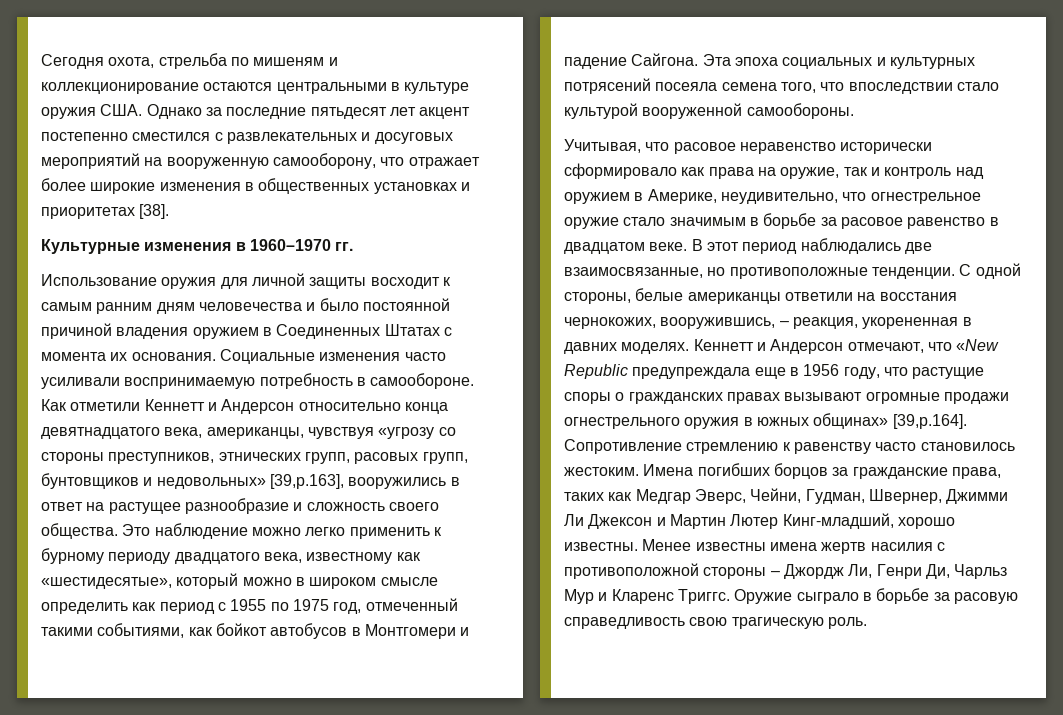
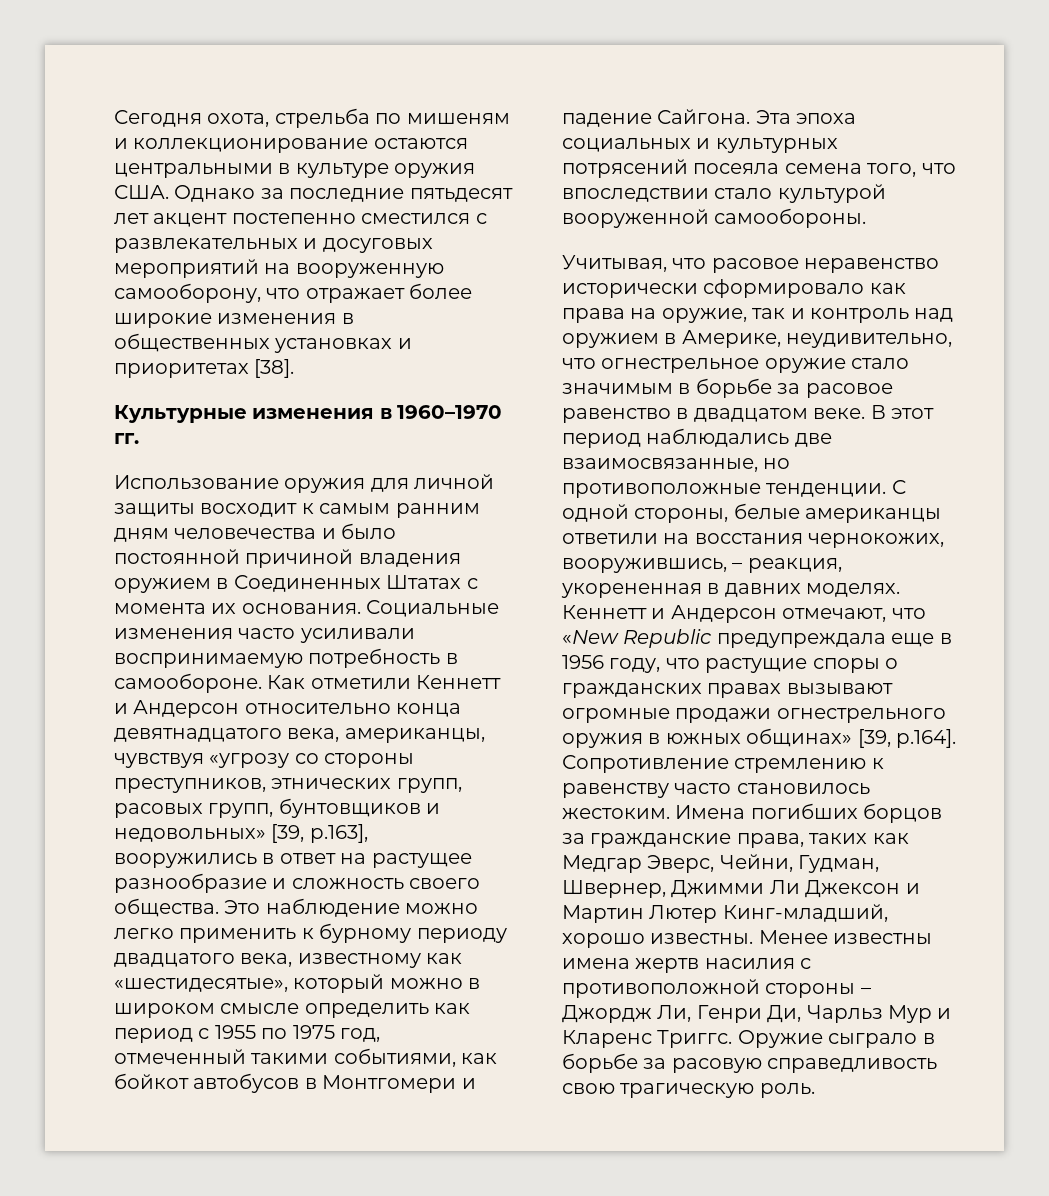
- Как отметили Кеннетт и Андерсон относительно конца девятнадцатого века, американцы, чувствуя «угрозу со стороны преступников, этнических групп, расовых групп, бунтовщиков и недовольных» [39,p.163], вооружились в ответ на растущее разнообразие и сложность своего общества.
+ Как отметили Кеннетт и Андерсон относительно конца девятнадцатого века, американцы, чувствуя «угрозу со стороны преступников, этнических групп, расовых групп, бунтовщиков и недовольных» [39, p.163], вооружились в ответ на растущее разнообразие и сложность своего общества.
- Кеннетт и Андерсон отмечают, что «New Republic предупреждала еще в 1956 году, что растущие споры о гражданских правах вызывают огромные продажи огнестрельного оружия в южных общинах» [39,p.164]. Сопротивление стремлению к равенству часто становилось жестоким.
+ Кеннетт и Андерсон отмечают, что «New Republic предупреждала еще в 1956 году, что растущие споры о гражданских правах вызывают огромные продажи огнестрельного оружия в южных общинах» [39, p.164]. Сопротивление стремлению к равенству часто становилось жестоким.

